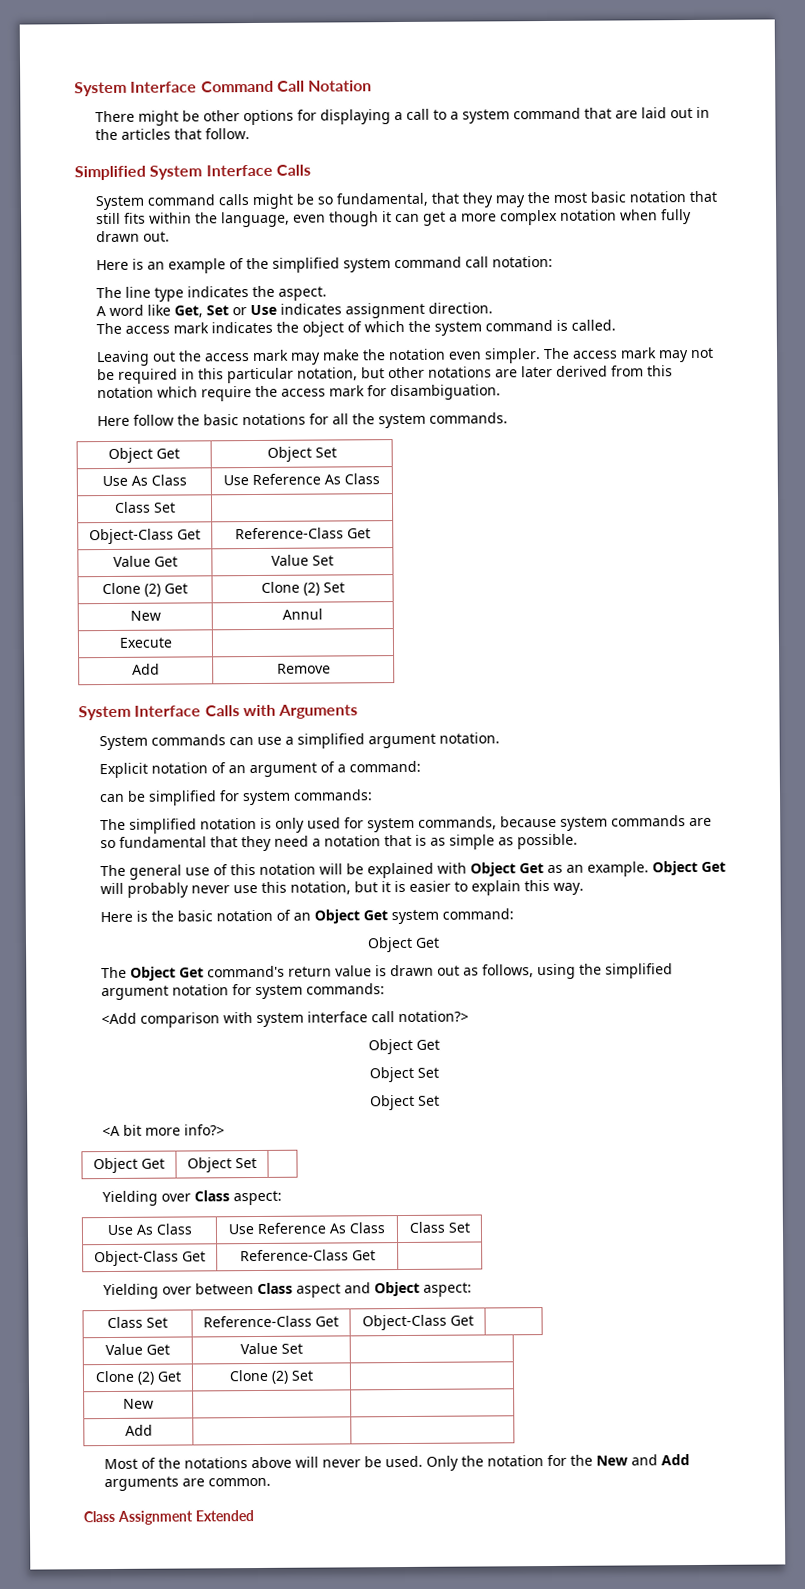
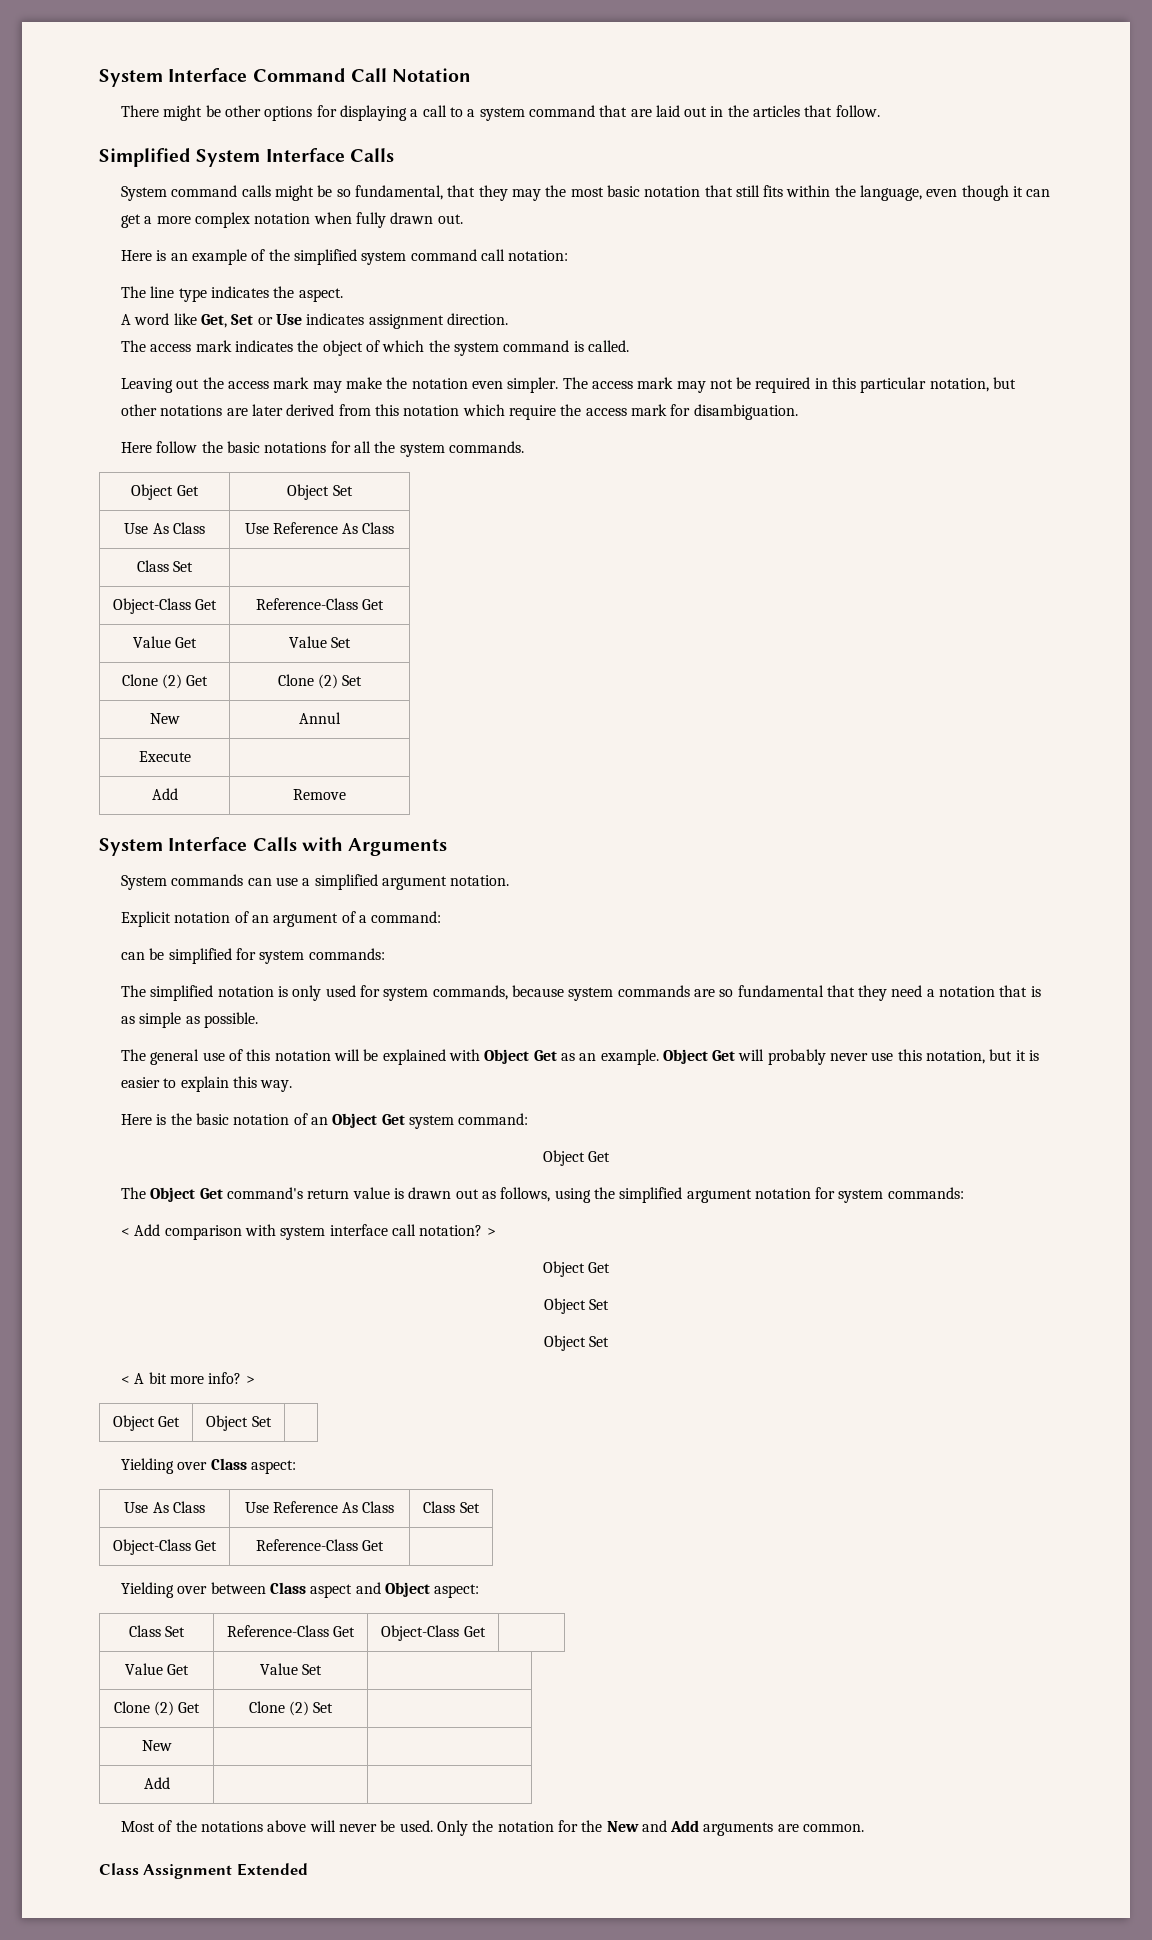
- <Add comparison with system interface call notation?>
+ < Add comparison with system interface call notation? >
- <A bit more info?>
+ < A bit more info? >

